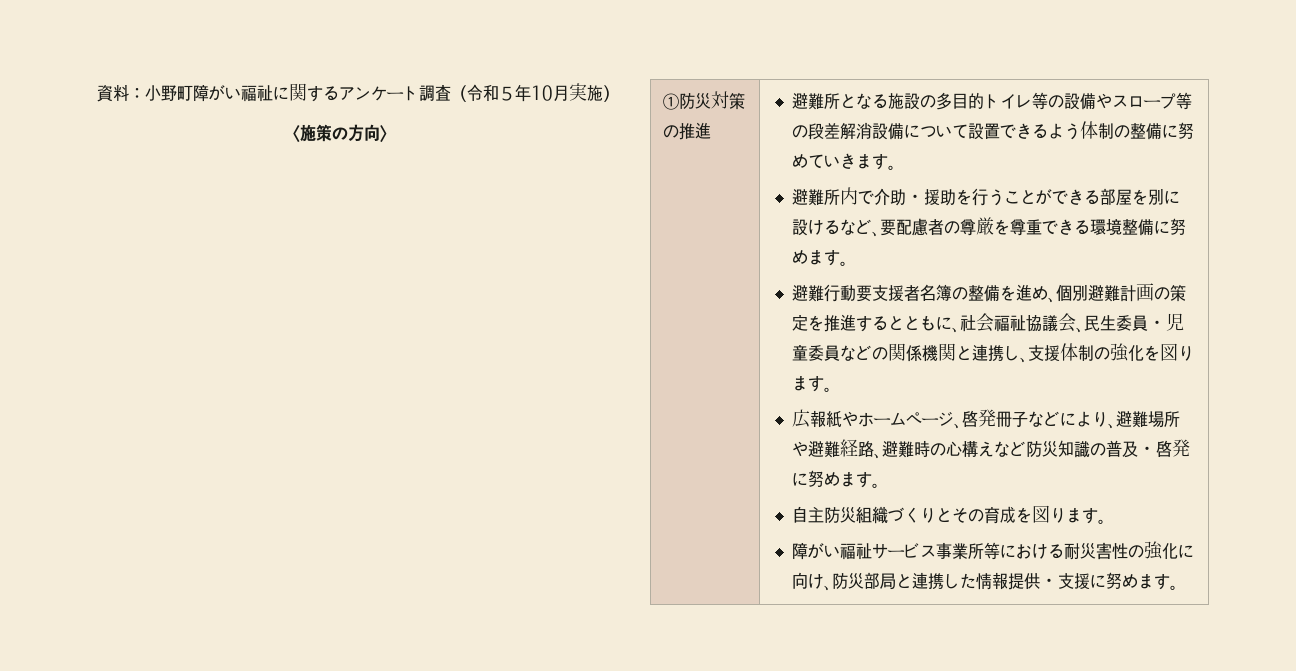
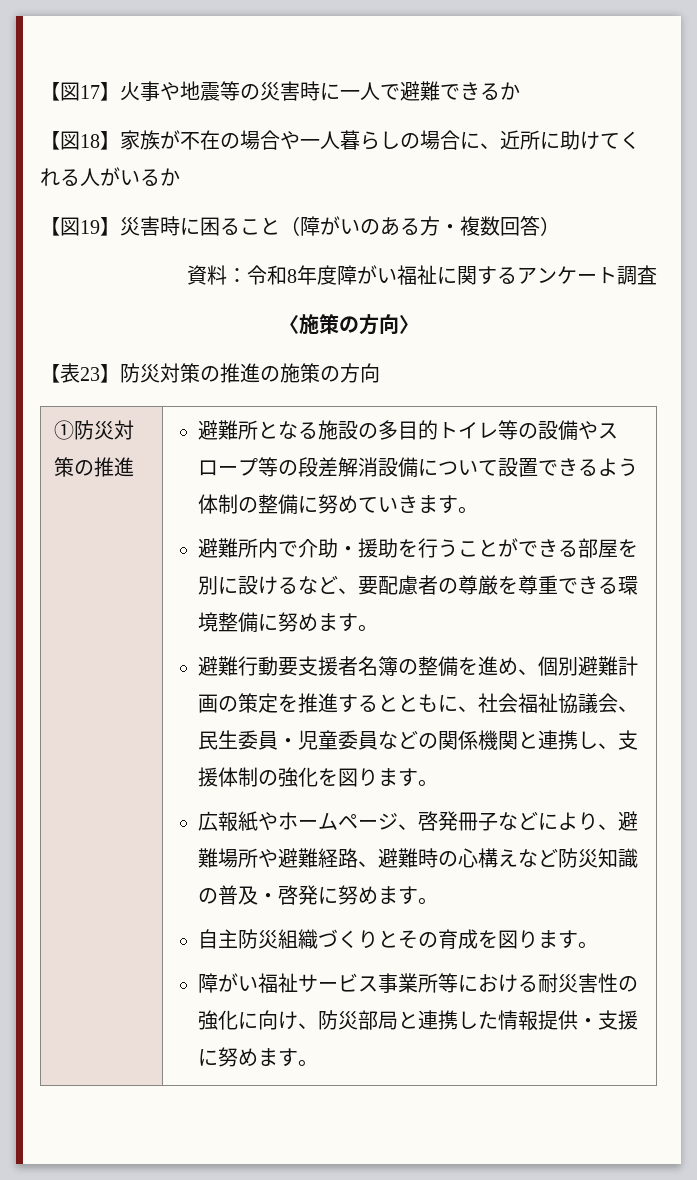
- 資料：小野町障がい福祉に関するアンケート調査（令和５年10月実施）
+ 【図17】火事や地震等の災害時に一人で避難できるか
+ 【図18】家族が不在の場合や一人暮らしの場合に、近所に助けてくれる人がいるか
+ 【図19】災害時に困ること（障がいのある方・複数回答）
+ 資料：令和8年度障がい福祉に関するアンケート調査
  〈施策の方向〉
+ 【表23】防災対策の推進の施策の方向

